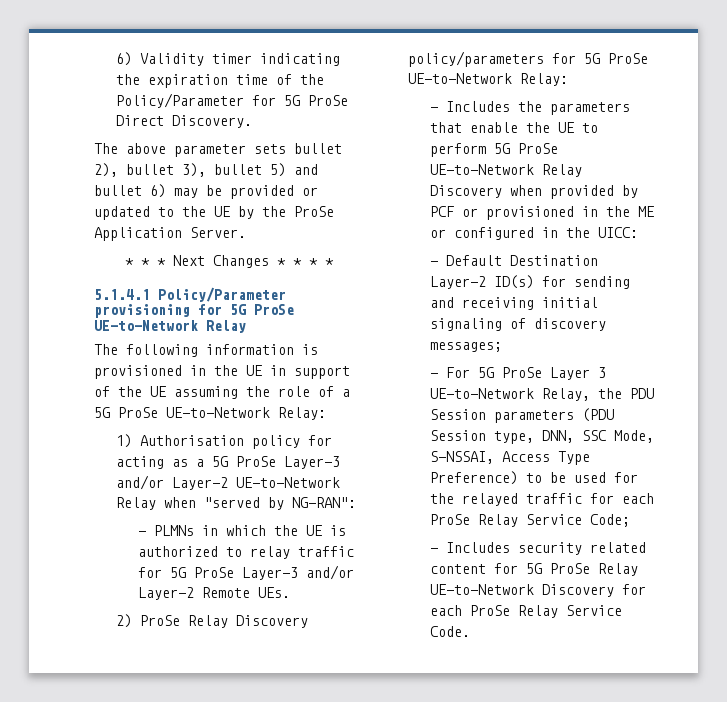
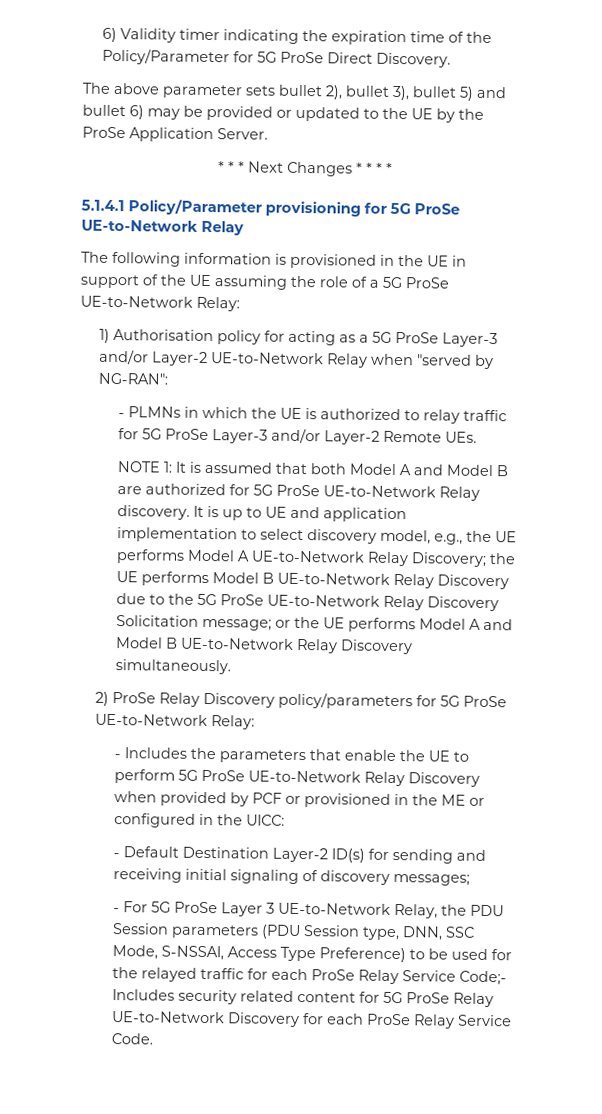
+ NOTE 1: It is assumed that both Model A and Model B are authorized for 5G ProSe UE-to-Network Relay discovery. It is up to UE and application implementation to select discovery model, e.g., the UE performs Model A UE-to-Network Relay Discovery; the UE performs Model B UE-to-Network Relay Discovery due to the 5G ProSe UE-to-Network Relay Discovery Solicitation message; or the UE performs Model A and Model B UE-to-Network Relay Discovery simultaneously.
- - For 5G ProSe Layer 3 UE-to-Network Relay, the PDU Session parameters (PDU Session type, DNN, SSC Mode, S-NSSAI, Access Type Preference) to be used for the relayed traffic for each ProSe Relay Service Code;
- - Includes security related content for 5G ProSe Relay UE-to-Network Discovery for each ProSe Relay Service Code.
+ - For 5G ProSe Layer 3 UE-to-Network Relay, the PDU Session parameters (PDU Session type, DNN, SSC Mode, S-NSSAI, Access Type Preference) to be used for the relayed traffic for each ProSe Relay Service Code;- Includes security related content for 5G ProSe Relay UE-to-Network Discovery for each ProSe Relay Service Code.

